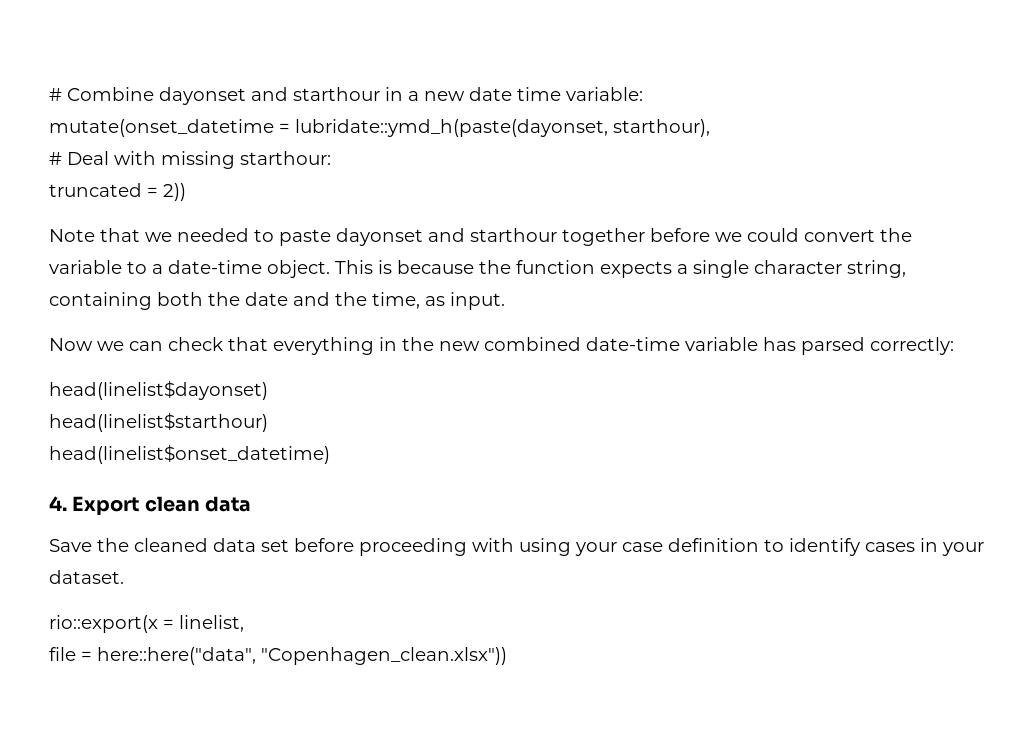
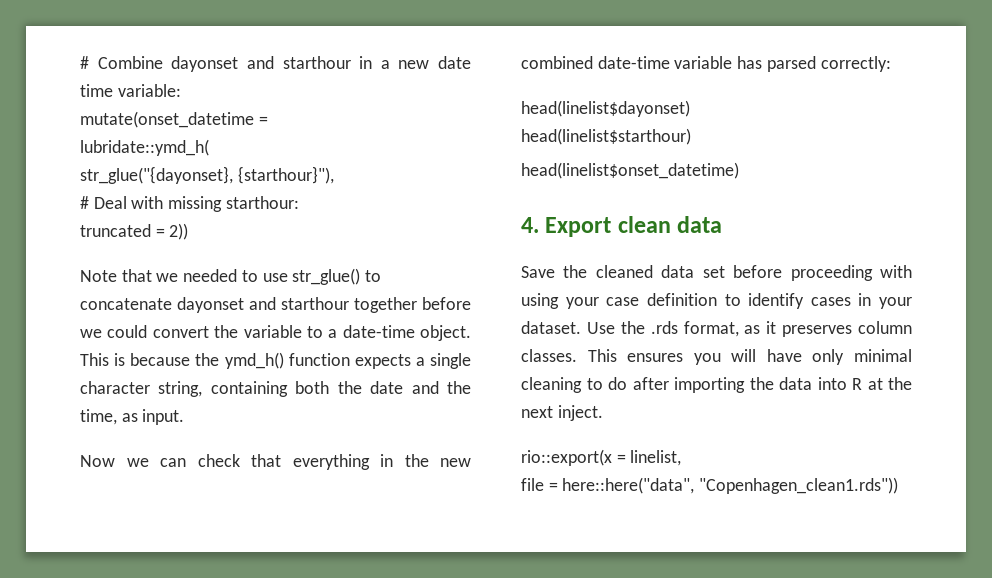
- mutate(onset_datetime = lubridate::ymd_h(paste(dayonset, starthour),
+ mutate(onset_datetime =
+ lubridate::ymd_h(
+ str_glue("{dayonset}, {starthour}"),
- Note that we needed to paste dayonset and starthour together before we could convert the variable to a date-time object.
+ Note that we needed to use str_glue() to concatenate dayonset and starthour together before we could convert the variable to a date-time object.
- This is because the function expects a single character string, containing both the date and the time, as input.
+ This is because the ymd_h() function expects a single character string, containing both the date and the time, as input.
+ Use the .rds format, as it preserves column classes. This ensures you will have only minimal cleaning to do after importing the data into R at the next inject.
- file = here::here("data", "Copenhagen_clean.xlsx"))
+ file = here::here("data", "Copenhagen_clean1.rds"))

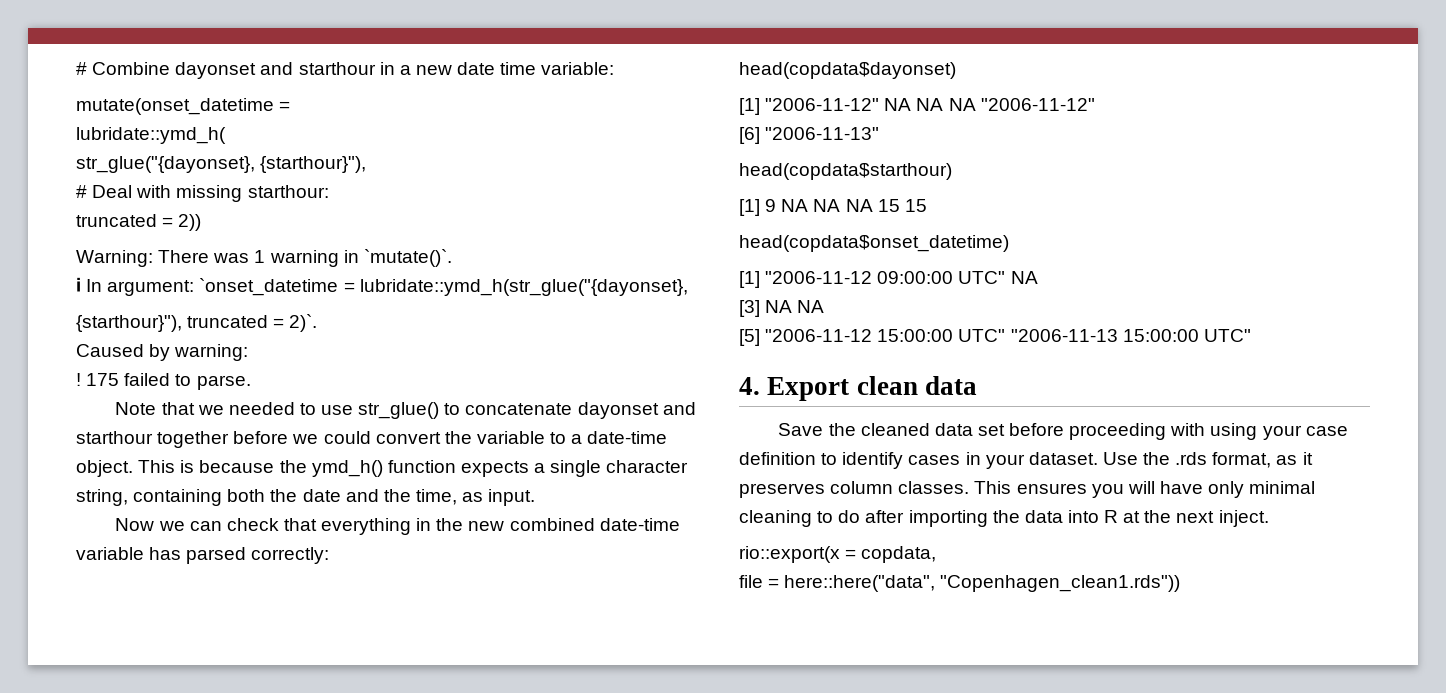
+ Warning: There was 1 warning in `mutate()`.
+ ℹ In argument: `onset_datetime = lubridate::ymd_h(str_glue("{dayonset},
+ {starthour}"), truncated = 2)`.
+ Caused by warning:
+ ! 175 failed to parse.
- head(linelist$dayonset)
- head(linelist$starthour)
- head(linelist$onset_datetime)
+ head(copdata$dayonset)
+ [1] "2006-11-12" NA NA NA "2006-11-12"
+ [6] "2006-11-13"
+ head(copdata$starthour)
+ [1] 9 NA NA NA 15 15
+ head(copdata$onset_datetime)
+ [1] "2006-11-12 09:00:00 UTC" NA
+ [3] NA NA
+ [5] "2006-11-12 15:00:00 UTC" "2006-11-13 15:00:00 UTC"
- rio::export(x = linelist,
+ rio::export(x = copdata,

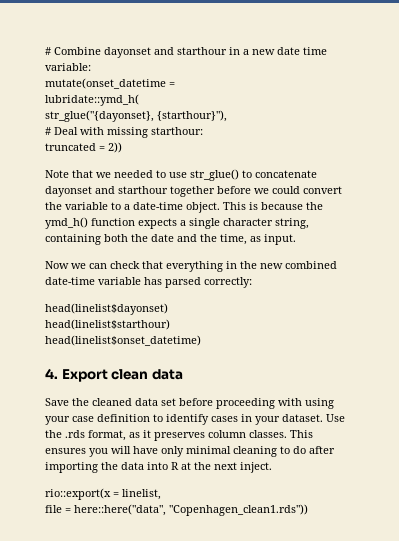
- Warning: There was 1 warning in `mutate()`.
- ℹ In argument: `onset_datetime = lubridate::ymd_h(str_glue("{dayonset},
- {starthour}"), truncated = 2)`.
- Caused by warning:
- ! 175 failed to parse.
- head(copdata$dayonset)
- [1] "2006-11-12" NA NA NA "2006-11-12"
- [6] "2006-11-13"
- head(copdata$starthour)
- [1] 9 NA NA NA 15 15
- head(copdata$onset_datetime)
- [1] "2006-11-12 09:00:00 UTC" NA
- [3] NA NA
- [5] "2006-11-12 15:00:00 UTC" "2006-11-13 15:00:00 UTC"
+ head(linelist$dayonset)
+ head(linelist$starthour)
+ head(linelist$onset_datetime)
- rio::export(x = copdata,
+ rio::export(x = linelist,

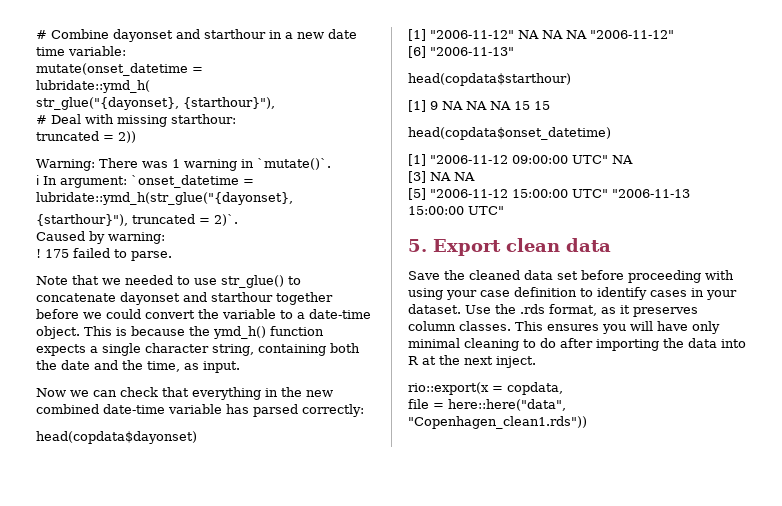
+ Warning: There was 1 warning in `mutate()`.
+ ℹ In argument: `onset_datetime = lubridate::ymd_h(str_glue("{dayonset},
+ {starthour}"), truncated = 2)`.
+ Caused by warning:
+ ! 175 failed to parse.
- head(linelist$dayonset)
- head(linelist$starthour)
- head(linelist$onset_datetime)
- 4. Export clean data
+ head(copdata$dayonset)
+ [1] "2006-11-12" NA NA NA "2006-11-12"
+ [6] "2006-11-13"
+ head(copdata$starthour)
+ [1] 9 NA NA NA 15 15
+ head(copdata$onset_datetime)
+ [1] "2006-11-12 09:00:00 UTC" NA
+ [3] NA NA
+ [5] "2006-11-12 15:00:00 UTC" "2006-11-13 15:00:00 UTC"
+ 5. Export clean data
- rio::export(x = linelist,
+ rio::export(x = copdata,

